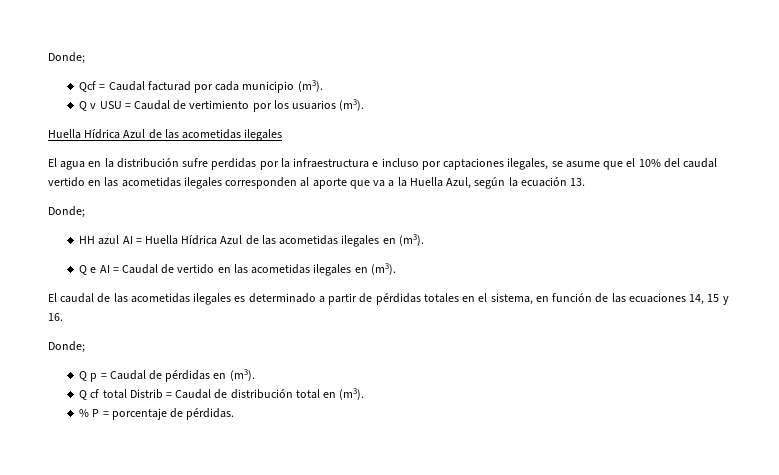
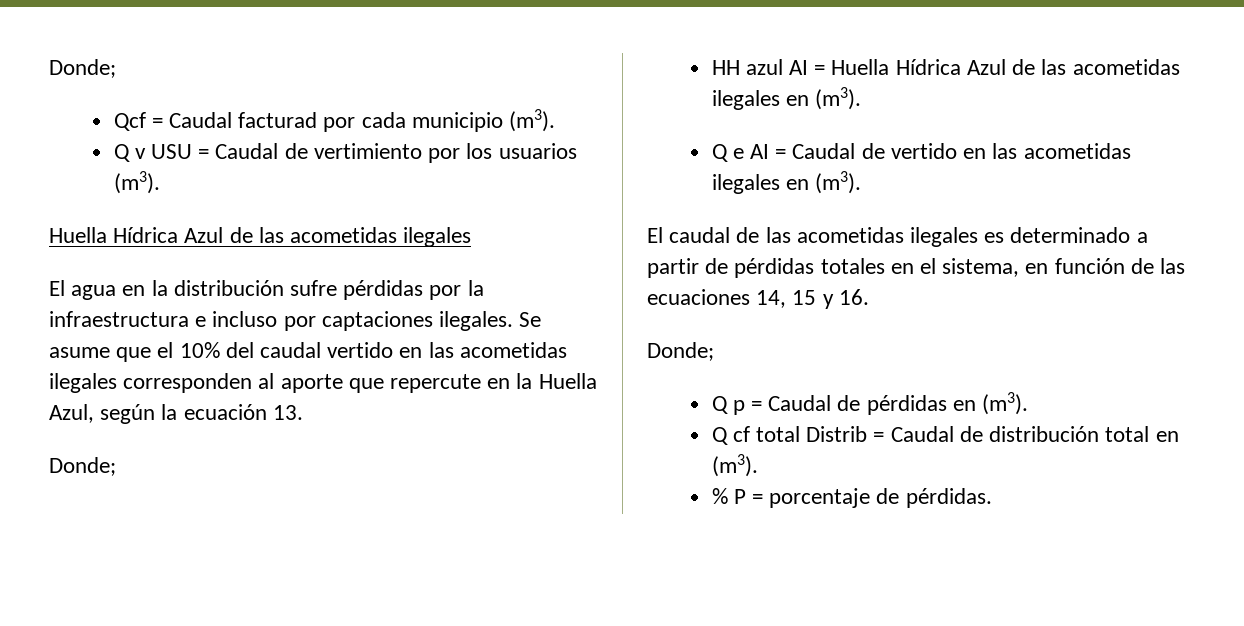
- El agua en la distribución sufre perdidas por la infraestructura e incluso por captaciones ilegales, se asume que el 10% del caudal vertido en las acometidas ilegales corresponden al aporte que va a la Huella Azul, según la ecuación 13.
+ El agua en la distribución sufre pérdidas por la infraestructura e incluso por captaciones ilegales. Se asume que el 10% del caudal vertido en las acometidas ilegales corresponden al aporte que repercute en la Huella Azul, según la ecuación 13.

